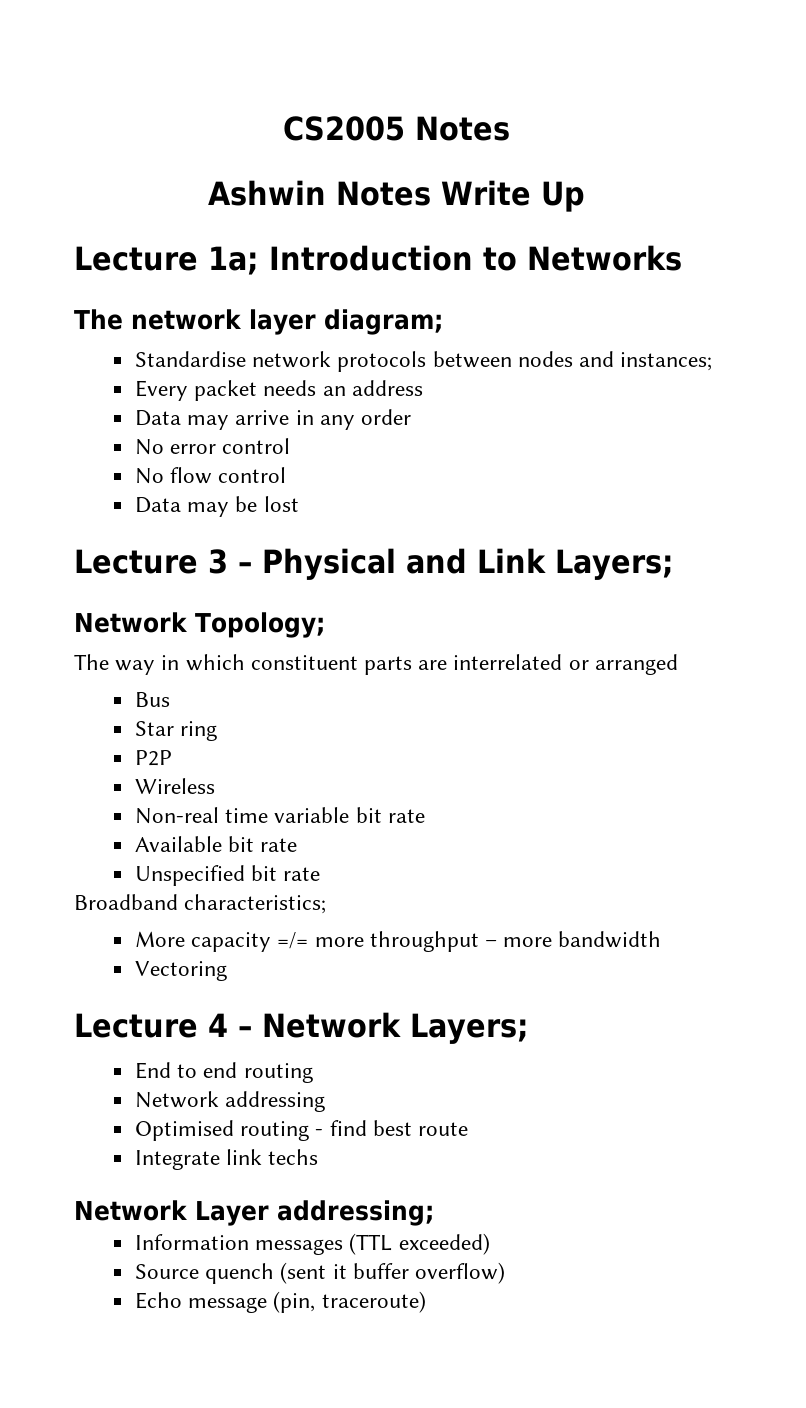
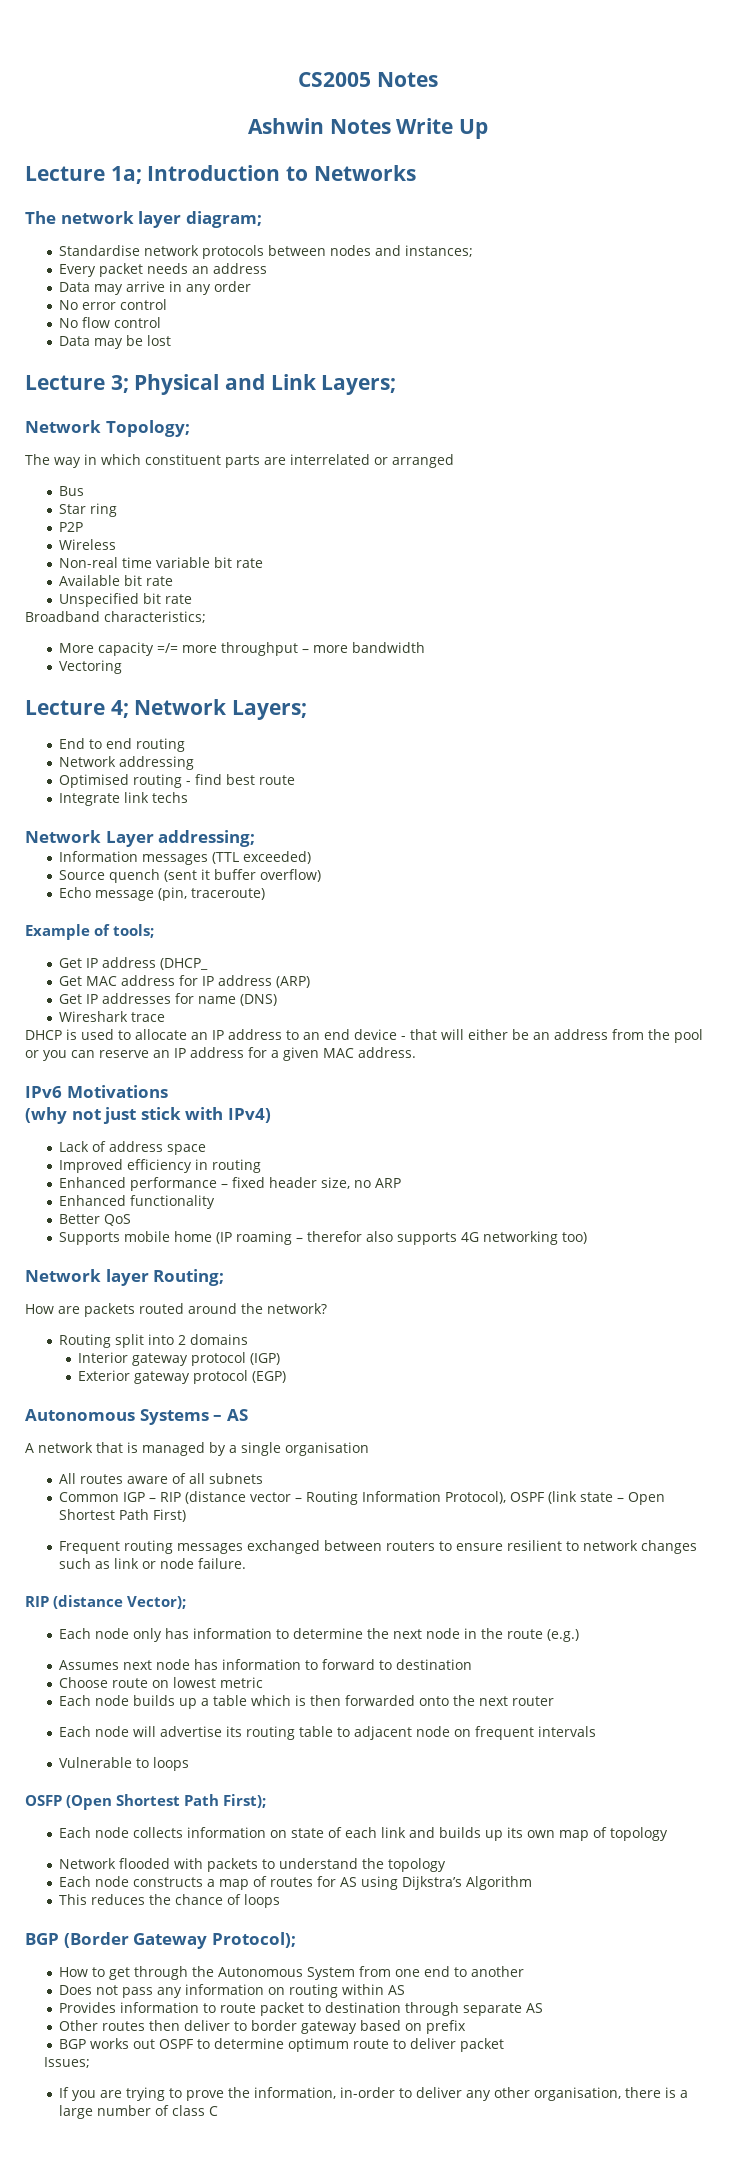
- Lecture 3 – Physical and Link Layers;
+ Lecture 3; Physical and Link Layers;
- Lecture 4 – Network Layers;
+ Lecture 4; Network Layers;
+ Example of tools;
+ Get IP address (DHCP_
+ Get MAC address for IP address (ARP)
+ Get IP addresses for name (DNS)
+ Wireshark trace
+ DHCP is used to allocate an IP address to an end device - that will either be an address from the pool or you can reserve an IP address for a given MAC address.
+ IPv6 Motivations
+ (why not just stick with IPv4)
+ Lack of address space
+ Improved efficiency in routing
+ Enhanced performance – fixed header size, no ARP
+ Enhanced functionality
+ Better QoS
+ Supports mobile home (IP roaming – therefor also supports 4G networking too)
+ Network layer Routing;
+ How are packets routed around the network?
+ Routing split into 2 domains
+ Interior gateway protocol (IGP)
+ Exterior gateway protocol (EGP)
+ Autonomous Systems – AS
+ A network that is managed by a single organisation
+ All routes aware of all subnets
+ Common IGP – RIP (distance vector – Routing Information Protocol), OSPF (link state – Open Shortest Path First)
+ Frequent routing messages exchanged between routers to ensure resilient to network changes such as link or node failure.
+ RIP (distance Vector);
+ Each node only has information to determine the next node in the route (e.g.)
+ Assumes next node has information to forward to destination
+ Choose route on lowest metric
+ Each node builds up a table which is then forwarded onto the next router
+ Each node will advertise its routing table to adjacent node on frequent intervals
+ Vulnerable to loops
+ OSFP (Open Shortest Path First);
+ Each node collects information on state of each link and builds up its own map of topology
+ Network flooded with packets to understand the topology
+ Each node constructs a map of routes for AS using Dijkstra’s Algorithm
+ This reduces the chance of loops
+ BGP (Border Gateway Protocol);
+ How to get through the Autonomous System from one end to another
+ Does not pass any information on routing within AS
+ Provides information to route packet to destination through separate AS
+ Other routes then deliver to border gateway based on prefix
+ BGP works out OSPF to determine optimum route to deliver packet
+ Issues;
+ If you are trying to prove the information, in-order to deliver any other organisation, there is a large number of class C

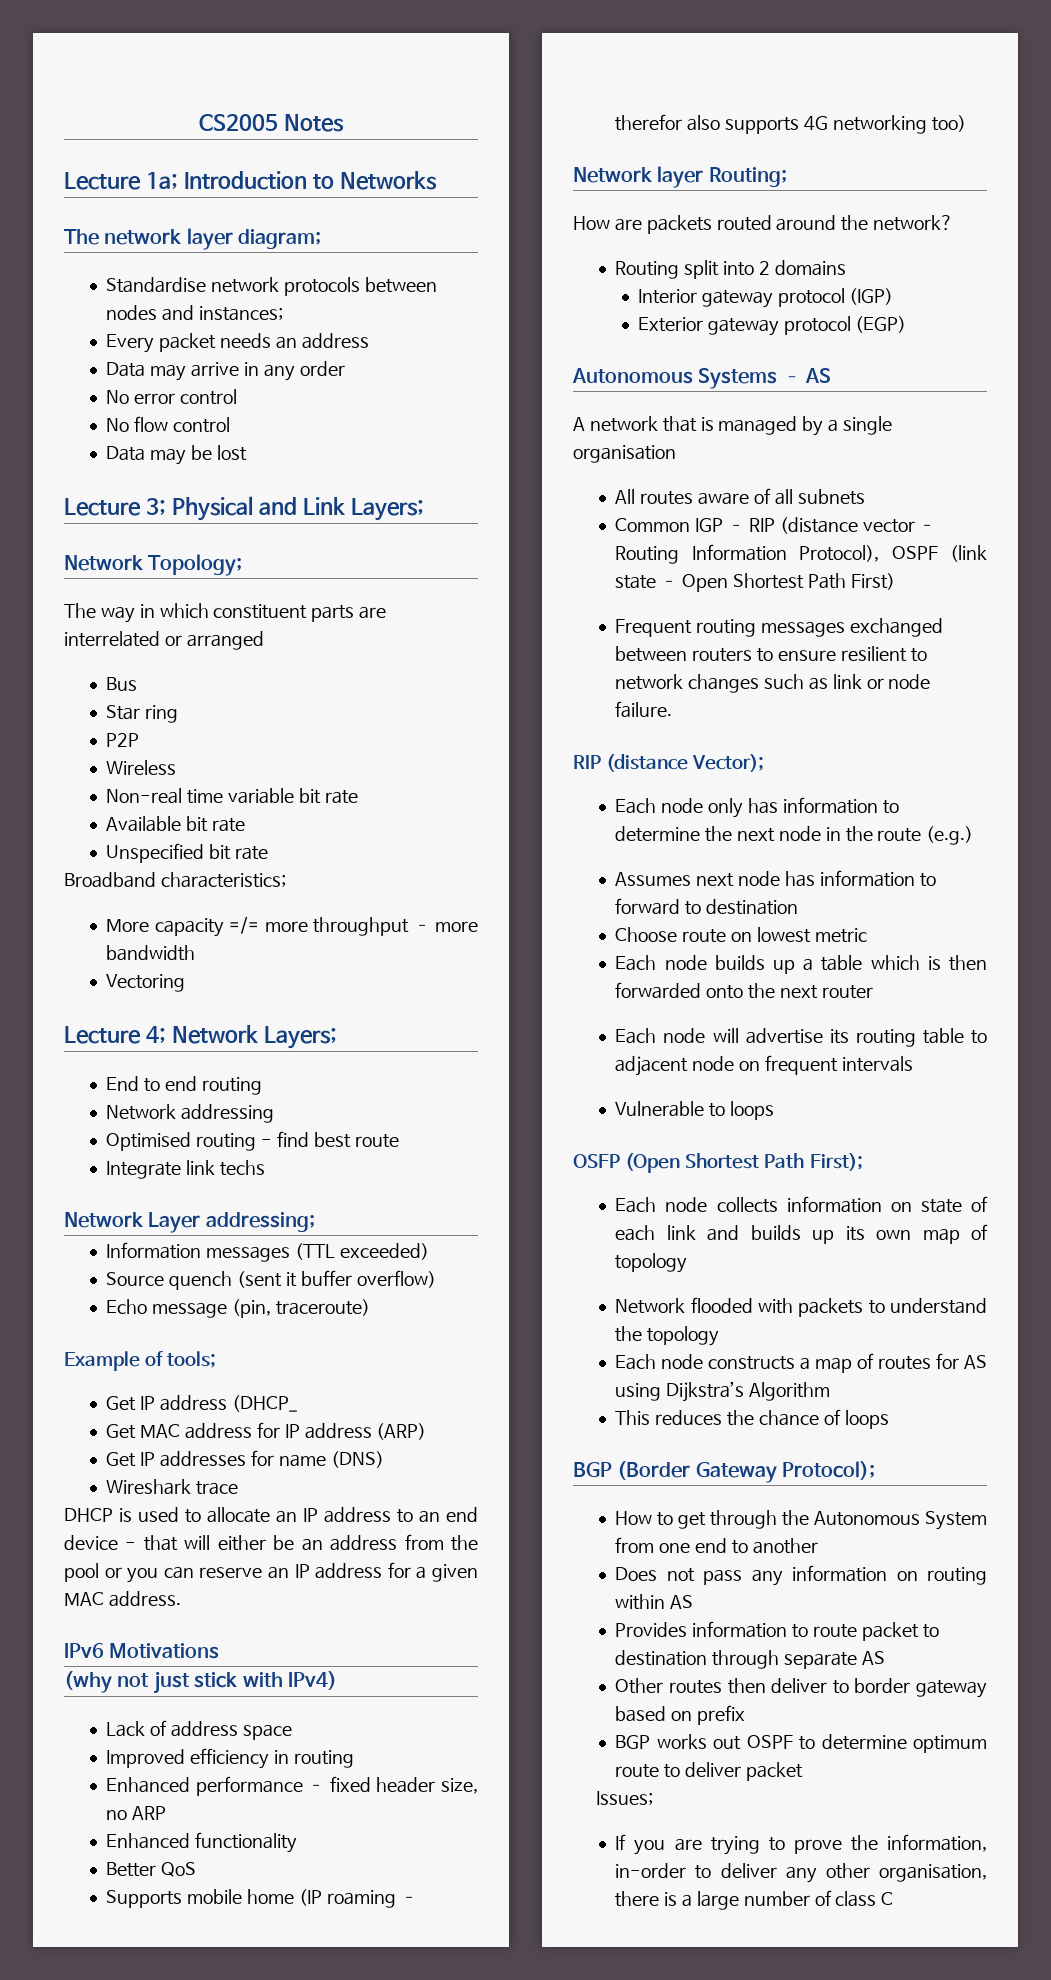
- Ashwin Notes Write Up

